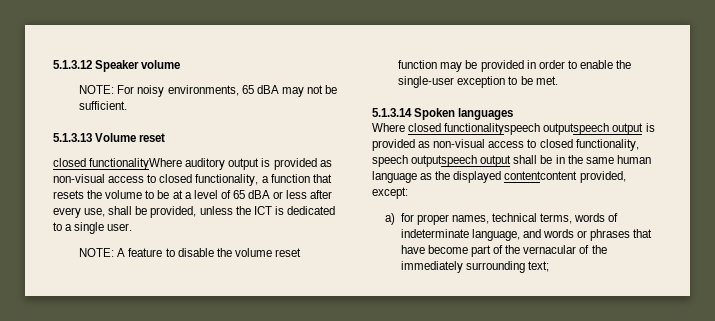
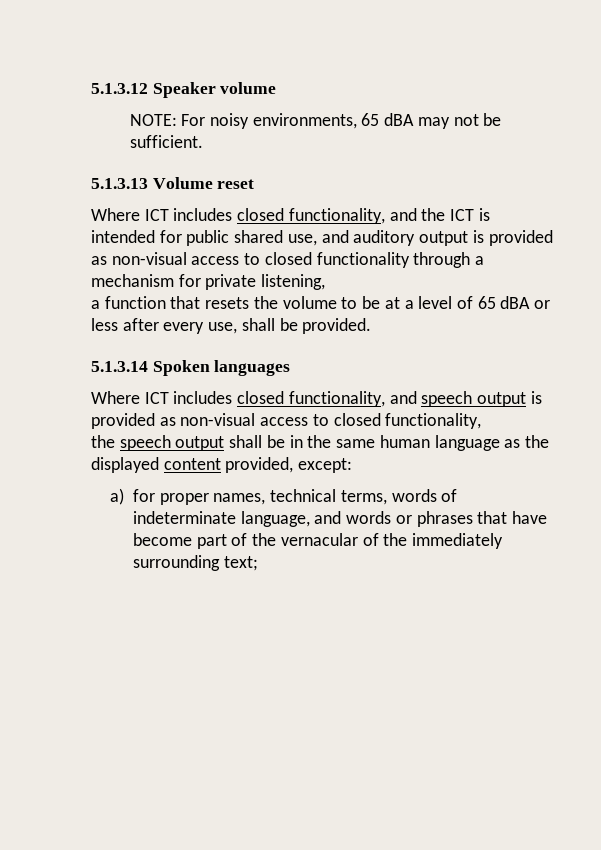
- closed functionalityWhere auditory output is provided as non-visual access to closed functionality, a function that resets the volume to be at a level of 65 dBA or less after every use, shall be provided, unless the ICT is dedicated to a single user.
- NOTE: A feature to disable the volume reset function may be provided in order to enable the single-user exception to be met.
+ Where ICT includes closed functionality, and the ICT is intended for public shared use, and auditory output is provided as non-visual access to closed functionality through a mechanism for private listening,
+ a function that resets the volume to be at a level of 65 dBA or less after every use, shall be provided.
  5.1.3.14 Spoken languages
- Where closed functionalityspeech outputspeech output is provided as non-visual access to closed functionality, speech outputspeech output shall be in the same human language as the displayed contentcontent provided, except:
+ Where ICT includes closed functionality, and speech output is provided as non-visual access to closed functionality,
+ the speech output shall be in the same human language as the displayed content provided, except:

